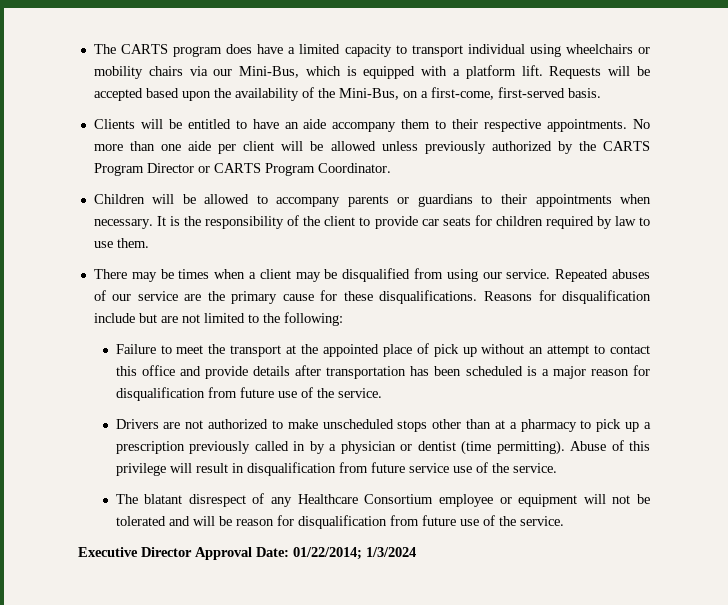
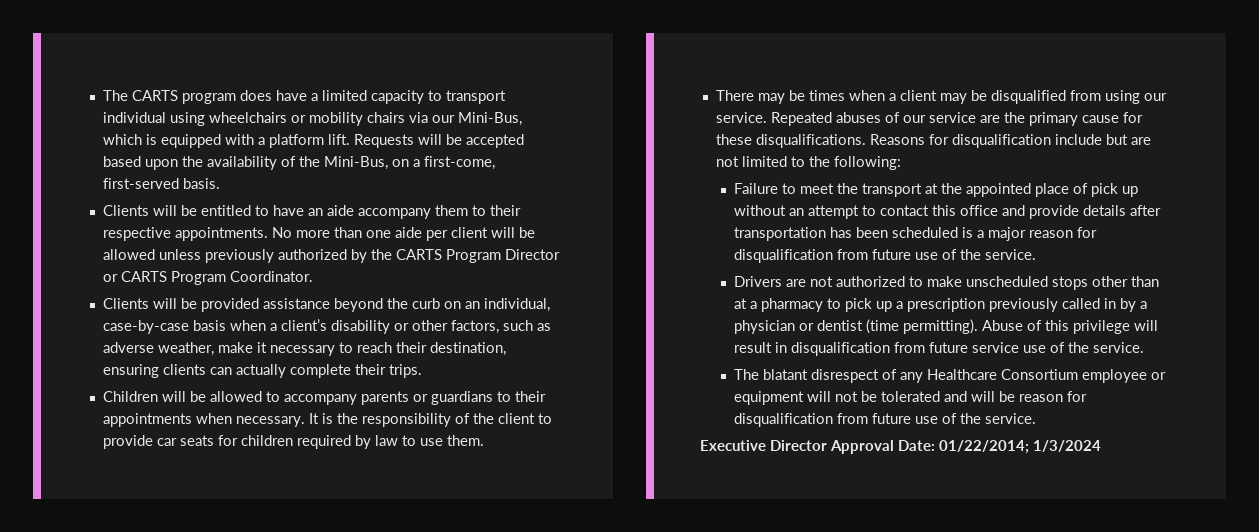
+ Clients will be provided assistance beyond the curb on an individual, case-by-case basis when a client’s disability or other factors, such as adverse weather, make it necessary to reach their destination, ensuring clients can actually complete their trips.

